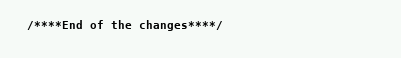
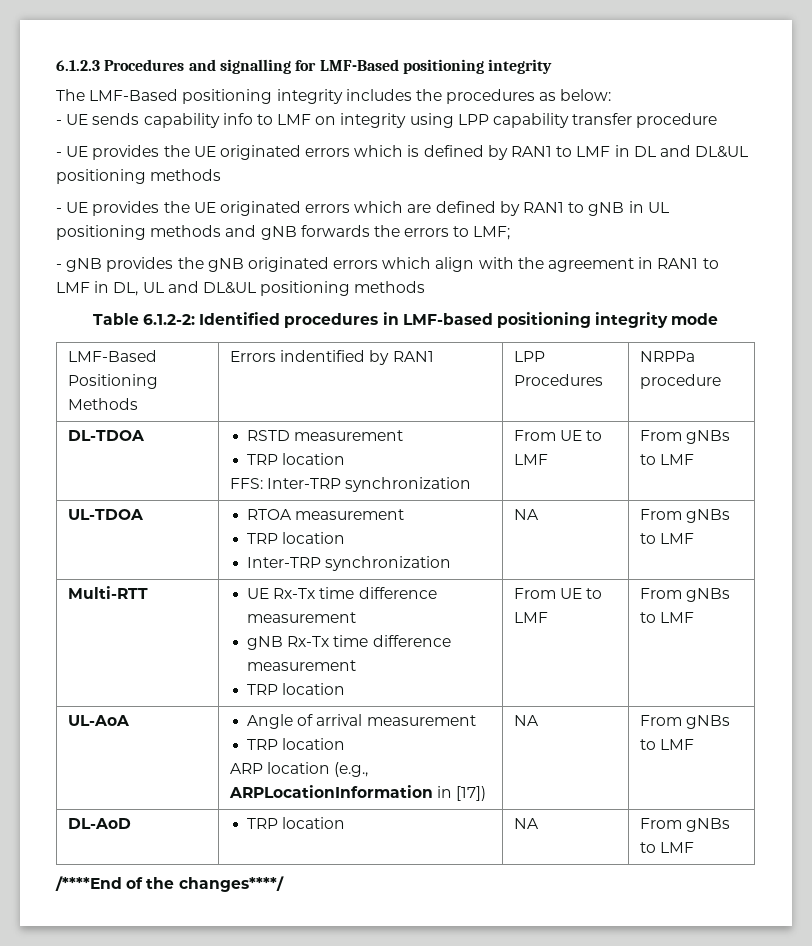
+ 6.1.2.3 Procedures and signalling for LMF-Based positioning integrity
+ The LMF-Based positioning integrity includes the procedures as below:
+ - UE sends capability info to LMF on integrity using LPP capability transfer procedure
+ - UE provides the UE originated errors which is defined by RAN1 to LMF in DL and DL&UL positioning methods
+ - UE provides the UE originated errors which are defined by RAN1 to gNB in UL positioning methods and gNB forwards the errors to LMF;
+ - gNB provides the gNB originated errors which align with the agreement in RAN1 to LMF in DL, UL and DL&UL positioning methods
+ Table 6.1.2-2: Identified procedures in LMF-based positioning integrity mode
+ LMF-Based Positioning Methods | Errors indentified by RAN1 | LPP Procedures | NRPPa procedure
+ DL-TDOA | RSTD measurement
+ TRP location
+ FFS: Inter-TRP synchronization | From UE to LMF | From gNBs to LMF
+ UL-TDOA | RTOA measurement
+ TRP location
+ Inter-TRP synchronization | NA | From gNBs to LMF
+ Multi-RTT | UE Rx-Tx time difference measurement
+ gNB Rx-Tx time difference measurement
+ TRP location | From UE to LMF | From gNBs to LMF
+ UL-AoA | Angle of arrival measurement
+ TRP location
+ ARP location (e.g., ARPLocationInformation in [17]) | NA | From gNBs to LMF
+ DL-AoD | TRP location | NA | From gNBs to LMF

